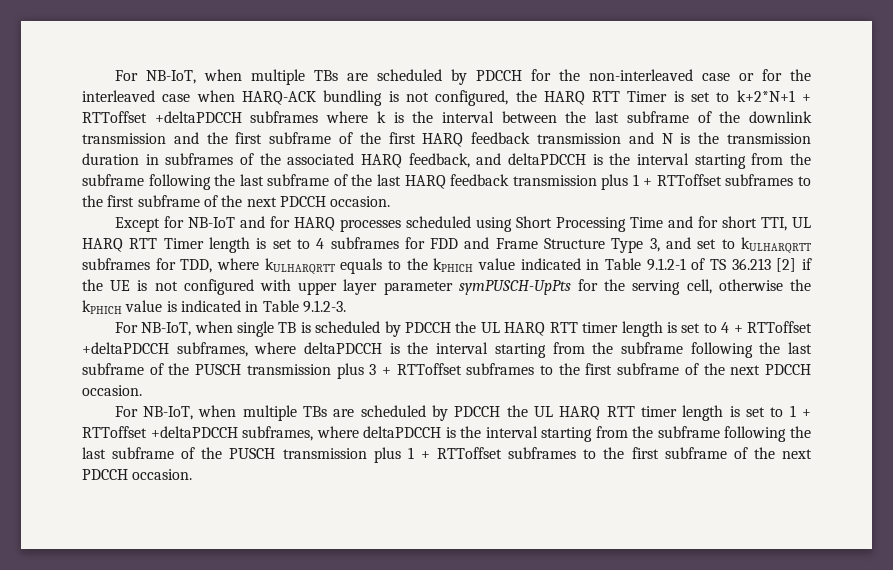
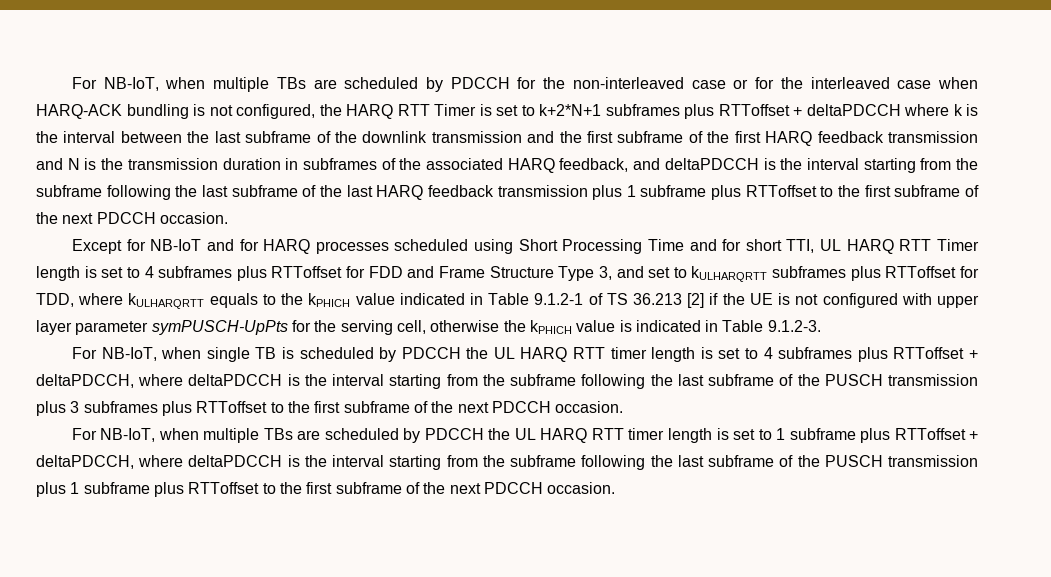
- For NB-IoT, when multiple TBs are scheduled by PDCCH for the non-interleaved case or for the interleaved case when HARQ-ACK bundling is not configured, the HARQ RTT Timer is set to k+2*N+1 + RTToffset +deltaPDCCH subframes where k is the interval between the last subframe of the downlink transmission and the first subframe of the first HARQ feedback transmission and N is the transmission duration in subframes of the associated HARQ feedback, and deltaPDCCH is the interval starting from the subframe following the last subframe of the last HARQ feedback transmission plus 1 + RTToffset subframes to the first subframe of the next PDCCH occasion.
+ For NB-IoT, when multiple TBs are scheduled by PDCCH for the non-interleaved case or for the interleaved case when HARQ-ACK bundling is not configured, the HARQ RTT Timer is set to k+2*N+1 subframes plus RTToffset + deltaPDCCH where k is the interval between the last subframe of the downlink transmission and the first subframe of the first HARQ feedback transmission and N is the transmission duration in subframes of the associated HARQ feedback, and deltaPDCCH is the interval starting from the subframe following the last subframe of the last HARQ feedback transmission plus 1 subframe plus RTToffset to the first subframe of the next PDCCH occasion.
- Except for NB-IoT and for HARQ processes scheduled using Short Processing Time and for short TTI, UL HARQ RTT Timer length is set to 4 subframes for FDD and Frame Structure Type 3, and set to kULHARQRTT subframes for TDD, where kULHARQRTT equals to the kPHICH value indicated in Table 9.1.2-1 of TS 36.213 [2] if the UE is not configured with upper layer parameter symPUSCH-UpPts for the serving cell, otherwise the kPHICH value is indicated in Table 9.1.2-3.
+ Except for NB-IoT and for HARQ processes scheduled using Short Processing Time and for short TTI, UL HARQ RTT Timer length is set to 4 subframes plus RTToffset for FDD and Frame Structure Type 3, and set to kULHARQRTT subframes plus RTToffset for TDD, where kULHARQRTT equals to the kPHICH value indicated in Table 9.1.2-1 of TS 36.213 [2] if the UE is not configured with upper layer parameter symPUSCH-UpPts for the serving cell, otherwise the kPHICH value is indicated in Table 9.1.2-3.
- For NB-IoT, when single TB is scheduled by PDCCH the UL HARQ RTT timer length is set to 4 + RTToffset +deltaPDCCH subframes, where deltaPDCCH is the interval starting from the subframe following the last subframe of the PUSCH transmission plus 3 + RTToffset subframes to the first subframe of the next PDCCH occasion.
+ For NB-IoT, when single TB is scheduled by PDCCH the UL HARQ RTT timer length is set to 4 subframes plus RTToffset + deltaPDCCH, where deltaPDCCH is the interval starting from the subframe following the last subframe of the PUSCH transmission plus 3 subframes plus RTToffset to the first subframe of the next PDCCH occasion.
- For NB-IoT, when multiple TBs are scheduled by PDCCH the UL HARQ RTT timer length is set to 1 + RTToffset +deltaPDCCH subframes, where deltaPDCCH is the interval starting from the subframe following the last subframe of the PUSCH transmission plus 1 + RTToffset subframes to the first subframe of the next PDCCH occasion.
+ For NB-IoT, when multiple TBs are scheduled by PDCCH the UL HARQ RTT timer length is set to 1 subframe plus RTToffset + deltaPDCCH, where deltaPDCCH is the interval starting from the subframe following the last subframe of the PUSCH transmission plus 1 subframe plus RTToffset to the first subframe of the next PDCCH occasion.

